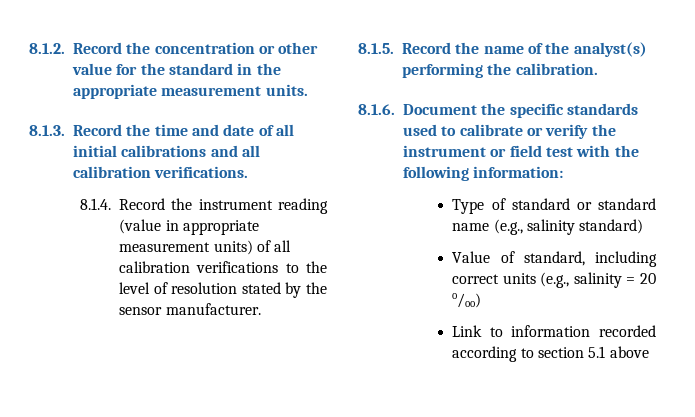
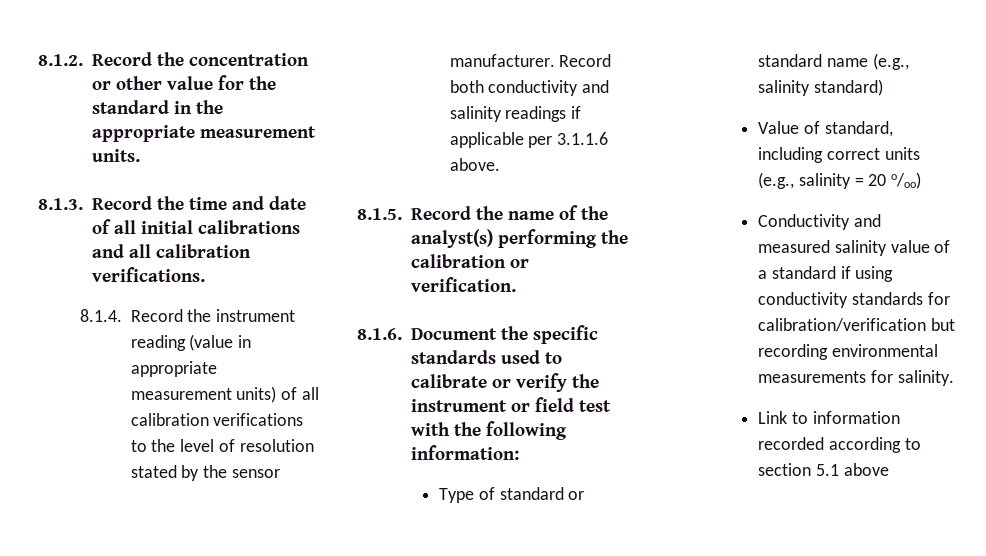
+ Record both conductivity and salinity readings if applicable per 3.1.1.6 above.
- 8.1.5. Record the name of the analyst(s) performing the calibration.
+ 8.1.5. Record the name of the analyst(s) performing the calibration or verification.
+ Conductivity and measured salinity value of a standard if using conductivity standards for calibration/verification but recording environmental measurements for salinity.

